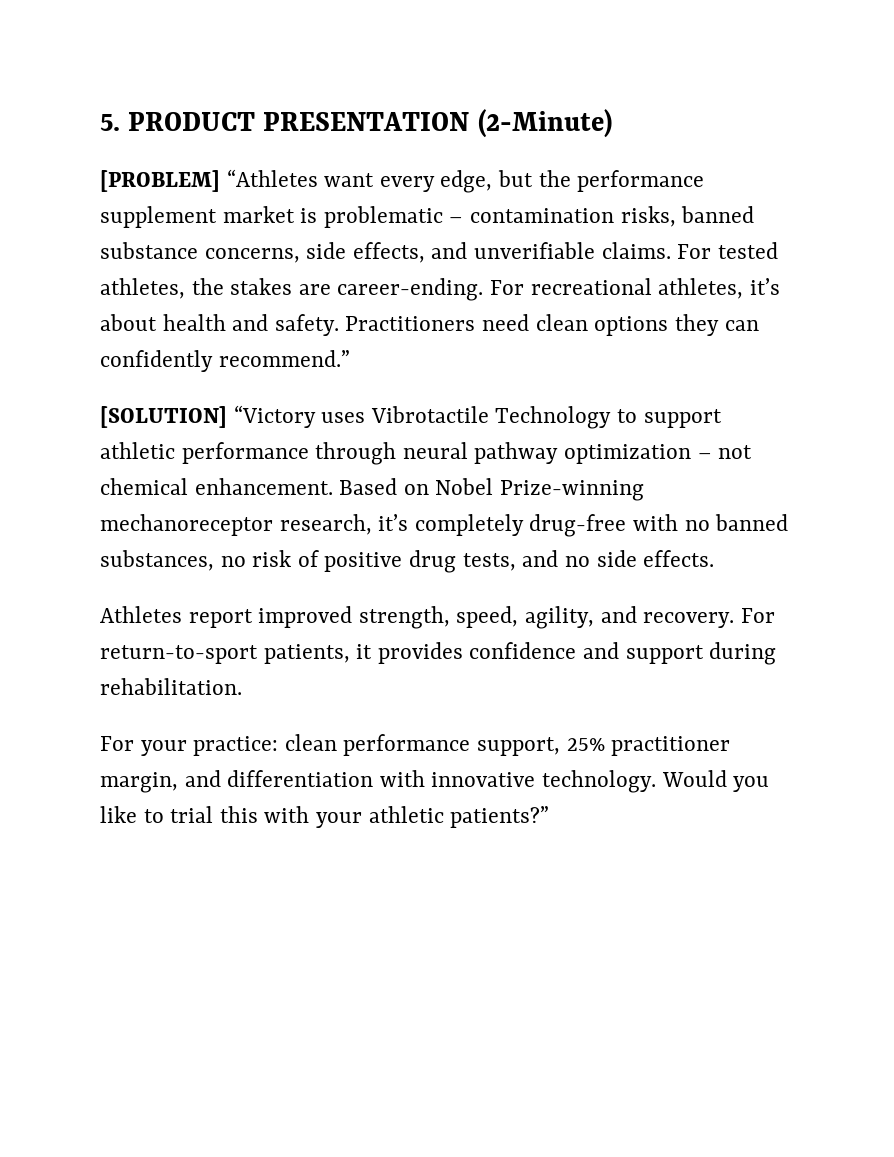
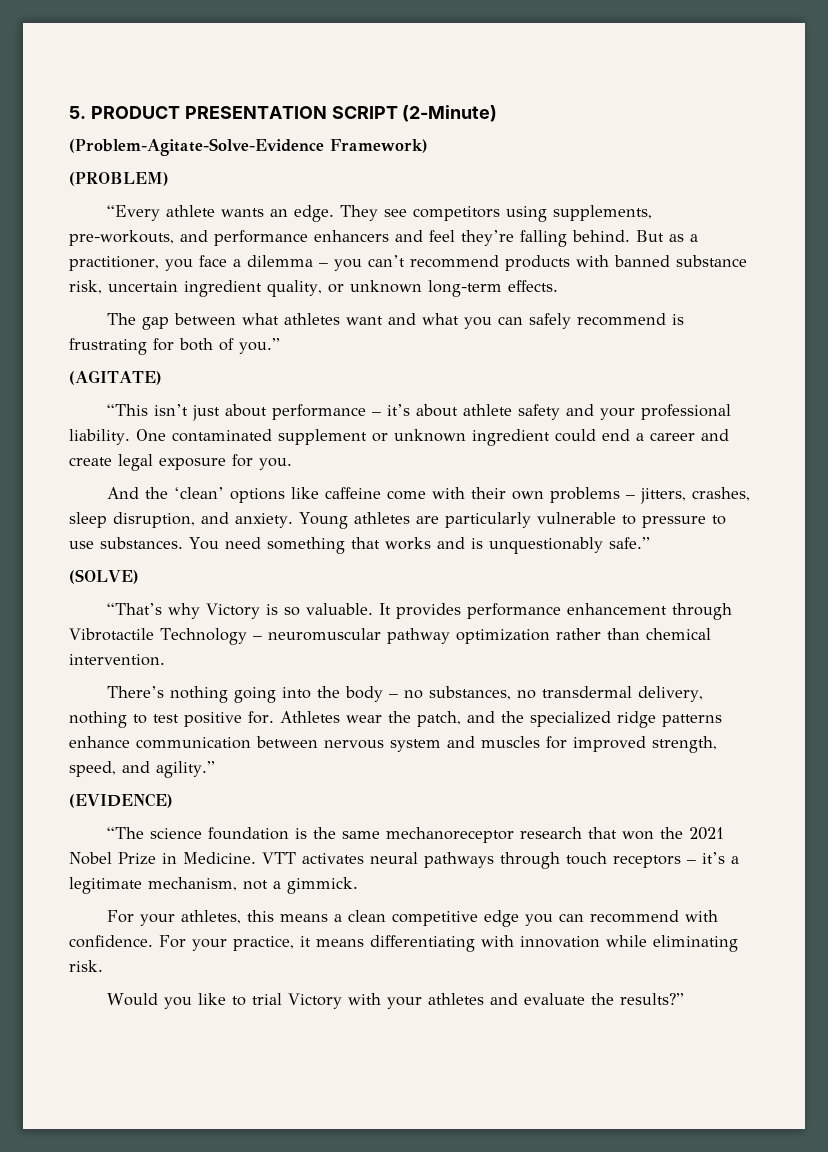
- 5. PRODUCT PRESENTATION (2-Minute)
+ 5. PRODUCT PRESENTATION SCRIPT (2-Minute)
- [PROBLEM] “Athletes want every edge, but the performance supplement market is problematic – contamination risks, banned substance concerns, side effects, and unverifiable claims. For tested athletes, the stakes are career-ending. For recreational athletes, it’s about health and safety. Practitioners need clean options they can confidently recommend.”
- [SOLUTION] “Victory uses Vibrotactile Technology to support athletic performance through neural pathway optimization – not chemical enhancement. Based on Nobel Prize-winning mechanoreceptor research, it’s completely drug-free with no banned substances, no risk of positive drug tests, and no side effects.
- Athletes report improved strength, speed, agility, and recovery. For return-to-sport patients, it provides confidence and support during rehabilitation.
- For your practice: clean performance support, 25% practitioner margin, and differentiation with innovative technology. Would you like to trial this with your athletic patients?”
+ (Problem-Agitate-Solve-Evidence Framework)
+ (PROBLEM)
+ “Every athlete wants an edge. They see competitors using supplements, pre-workouts, and performance enhancers and feel they’re falling behind. But as a practitioner, you face a dilemma – you can’t recommend products with banned substance risk, uncertain ingredient quality, or unknown long-term effects.
+ The gap between what athletes want and what you can safely recommend is frustrating for both of you.”
+ (AGITATE)
+ “This isn’t just about performance – it’s about athlete safety and your professional liability. One contaminated supplement or unknown ingredient could end a career and create legal exposure for you.
+ And the ‘clean’ options like caffeine come with their own problems – jitters, crashes, sleep disruption, and anxiety. Young athletes are particularly vulnerable to pressure to use substances. You need something that works and is unquestionably safe.”
+ (SOLVE)
+ “That’s why Victory is so valuable. It provides performance enhancement through Vibrotactile Technology – neuromuscular pathway optimization rather than chemical intervention.
+ There’s nothing going into the body – no substances, no transdermal delivery, nothing to test positive for. Athletes wear the patch, and the specialized ridge patterns enhance communication between nervous system and muscles for improved strength, speed, and agility.”
+ (EVIDENCE)
+ “The science foundation is the same mechanoreceptor research that won the 2021 Nobel Prize in Medicine. VTT activates neural pathways through touch receptors – it’s a legitimate mechanism, not a gimmick.
+ For your athletes, this means a clean competitive edge you can recommend with confidence. For your practice, it means differentiating with innovation while eliminating risk.
+ Would you like to trial Victory with your athletes and evaluate the results?”

